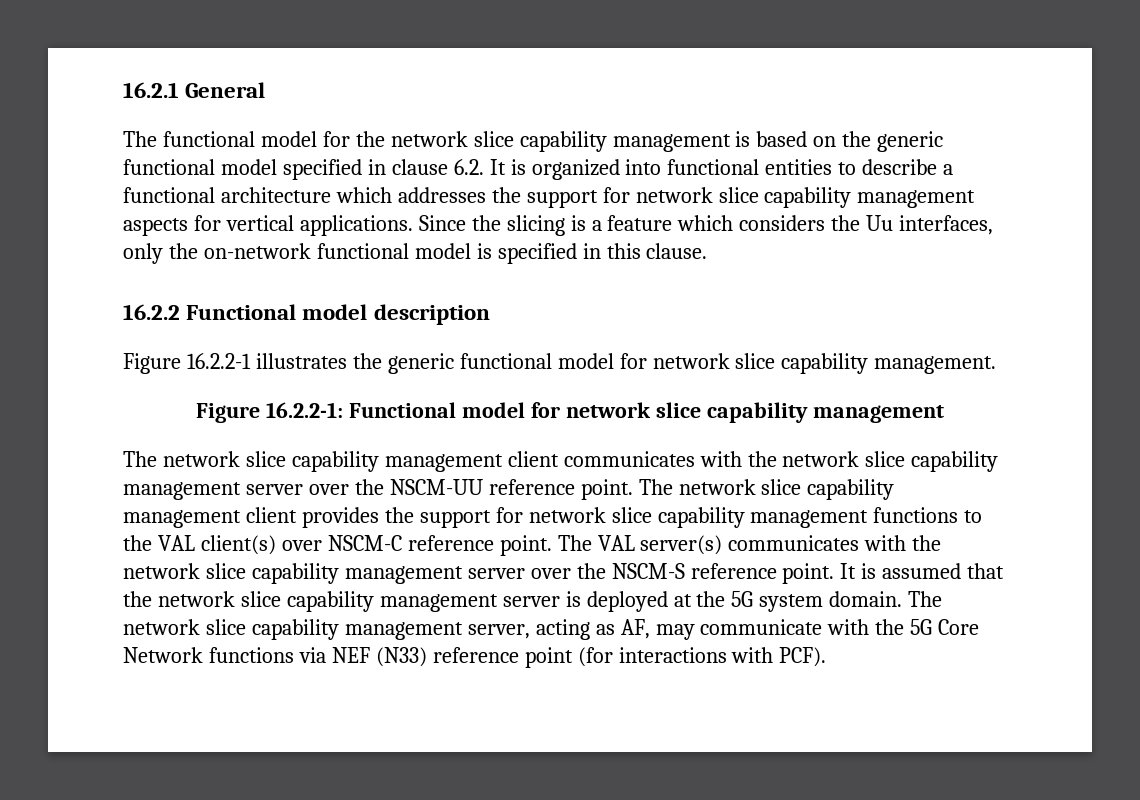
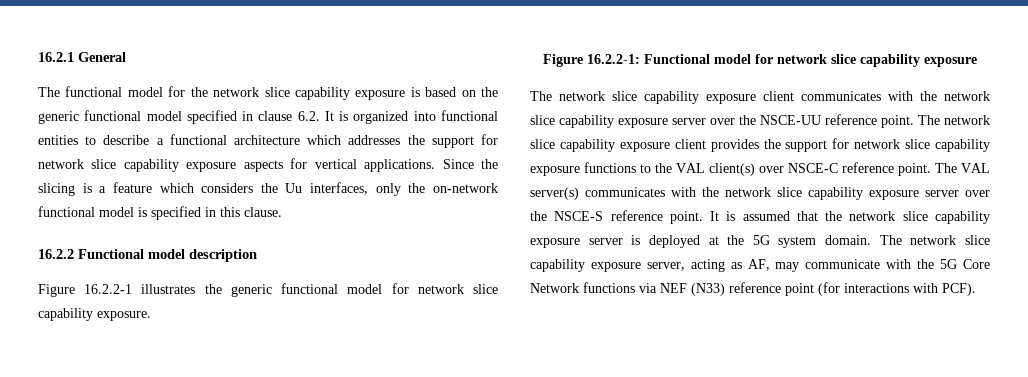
- The functional model for the network slice capability management is based on the generic functional model specified in clause 6.2. It is organized into functional entities to describe a functional architecture which addresses the support for network slice capability management aspects for vertical applications.
+ The functional model for the network slice capability exposure is based on the generic functional model specified in clause 6.2. It is organized into functional entities to describe a functional architecture which addresses the support for network slice capability exposure aspects for vertical applications.
- Figure 16.2.2-1 illustrates the generic functional model for network slice capability management.
+ Figure 16.2.2-1 illustrates the generic functional model for network slice capability exposure.
- Figure 16.2.2-1: Functional model for network slice capability management
- The network slice capability management client communicates with the network slice capability management server over the NSCM-UU reference point.
+ Figure 16.2.2-1: Functional model for network slice capability exposure
+ The network slice capability exposure client communicates with the network slice capability exposure server over the NSCE-UU reference point.
- The network slice capability management client provides the support for network slice capability management functions to the VAL client(s) over NSCM-C reference point.
+ The network slice capability exposure client provides the support for network slice capability exposure functions to the VAL client(s) over NSCE-C reference point.
- The VAL server(s) communicates with the network slice capability management server over the NSCM-S reference point.
+ The VAL server(s) communicates with the network slice capability exposure server over the NSCE-S reference point.
- It is assumed that the network slice capability management server is deployed at the 5G system domain.
+ It is assumed that the network slice capability exposure server is deployed at the 5G system domain.
- The network slice capability management server, acting as AF, may communicate with the 5G Core Network functions via NEF (N33) reference point (for interactions with PCF).
+ The network slice capability exposure server, acting as AF, may communicate with the 5G Core Network functions via NEF (N33) reference point (for interactions with PCF).

